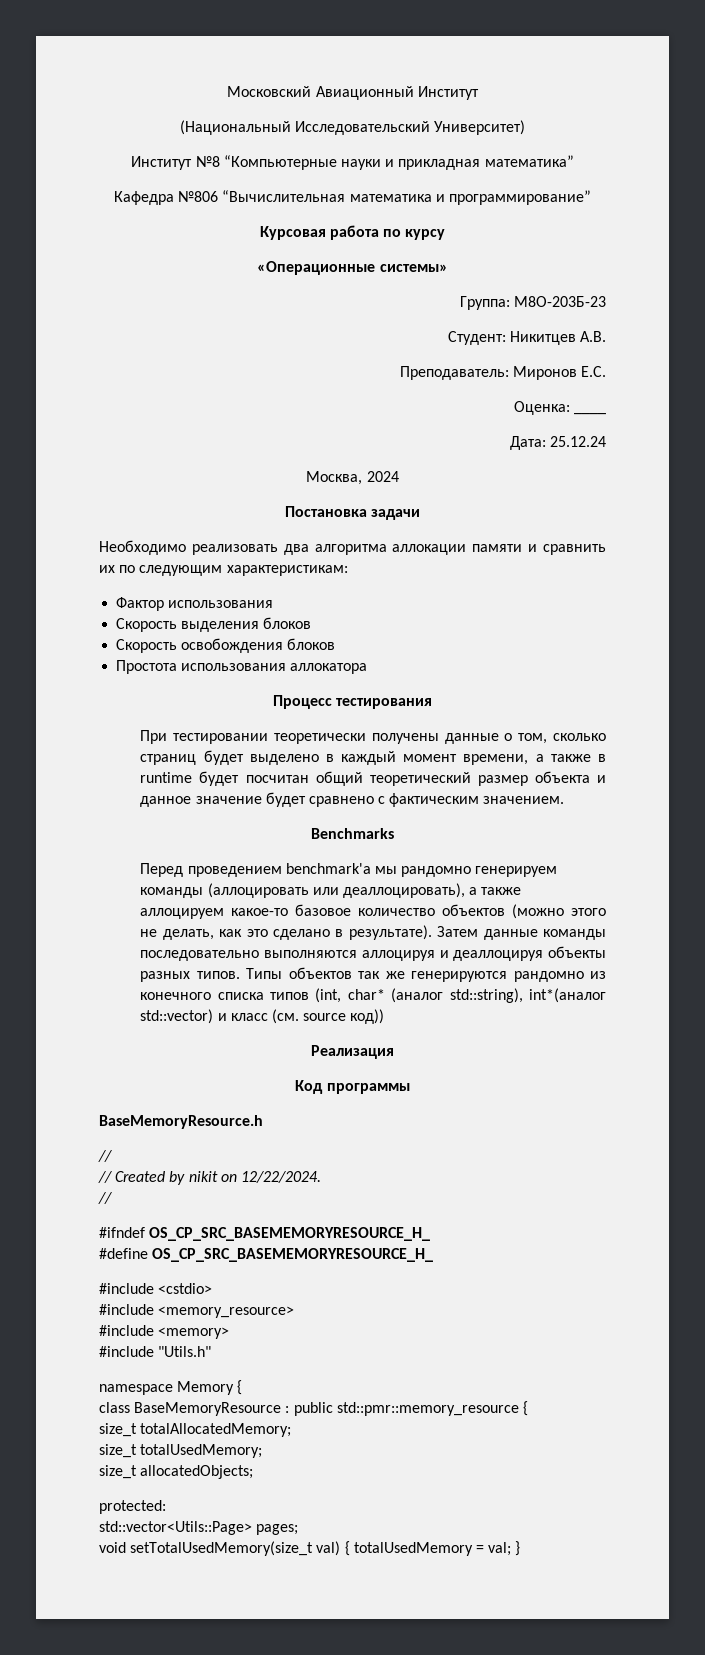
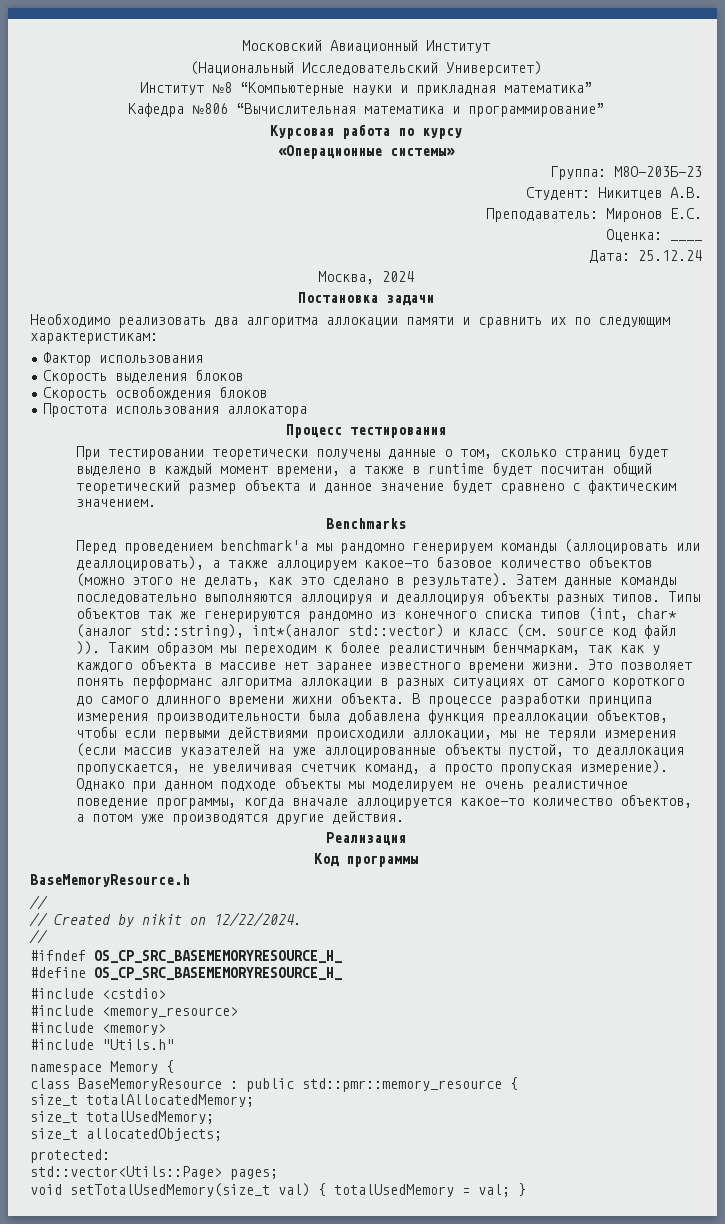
- Типы объектов так же генерируются рандомно из конечного списка типов (int, char* (aналог std::string), int*(аналог std::vector) и класс (см. source код))
+ Типы объектов так же генерируются рандомно из конечного списка типов (int, char* (aналог std::string), int*(аналог std::vector) и класс (см. source код файл )). Таким образом мы переходим к более реалистичным бенчмаркам, так как у каждого объекта в массиве нет заранее известного времени жизни. Это позволяет понять перформанс алгоритма аллокации в разных ситуациях от самого короткого до самого длинного времени жихни объекта. В процессе разработки принципа измерения производительности была добавлена функция преаллокации объектов, чтобы если первыми действиями происходили аллокации, мы не теряли измерения (если массив указателей на уже аллоцированные объекты пустой, то деаллокация пропускается, не увеличивая счетчик команд, а просто пропуская измерение). Однако при данном подходе объекты мы моделируем не очень реалистичное поведение программы, когда вначале аллоцируется какое-то количество объектов, а потом уже производятся другие действия.

